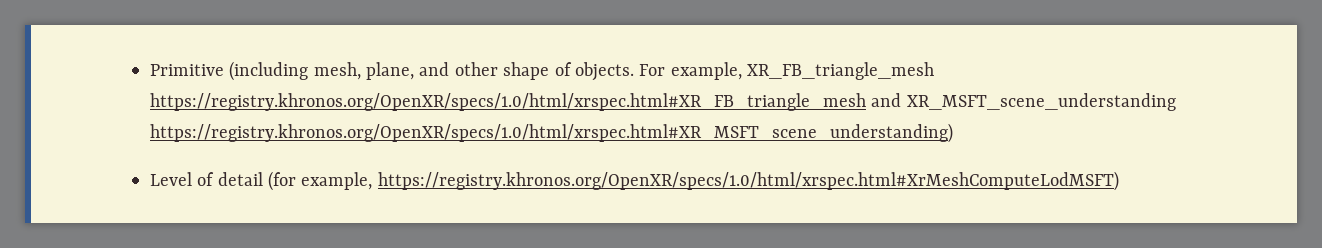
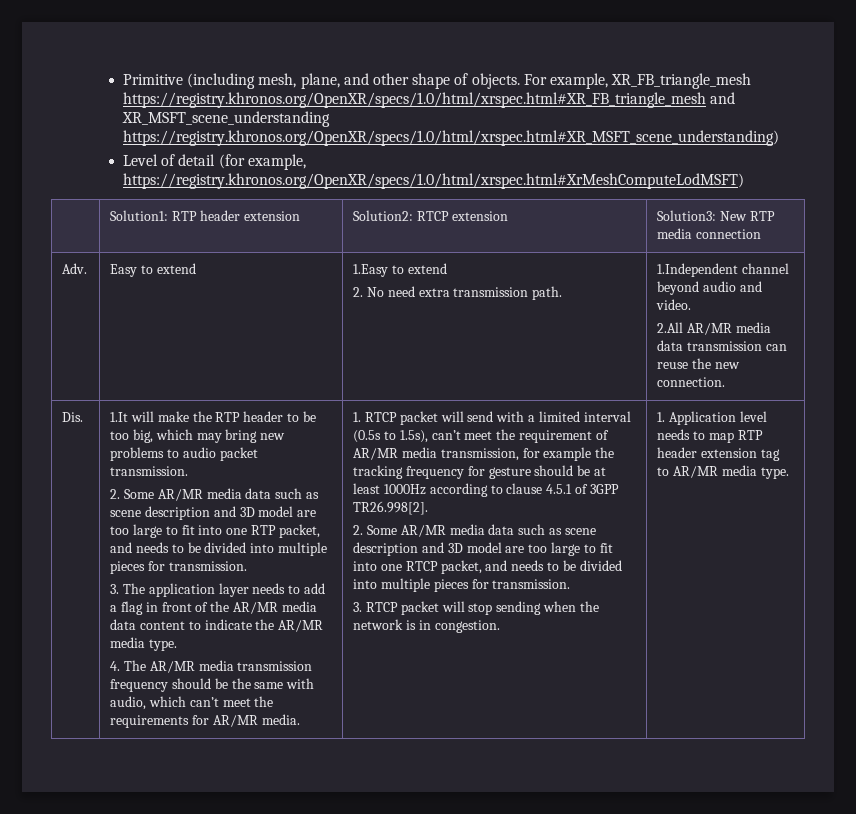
+ | Solution1: RTP header extension | Solution2: RTCP extension | Solution3: New RTP media connection
+ Adv. | Easy to extend | 1.Easy to extend
+ 2. No need extra transmission path. | 1.Independent channel beyond audio and video.
+ 2.All AR/MR media data transmission can reuse the new connection.
+ Dis. | 1.It will make the RTP header to be too big, which may bring new problems to audio packet transmission.
+ 2. Some AR/MR media data such as scene description and 3D model are too large to fit into one RTP packet, and needs to be divided into multiple pieces for transmission.
+ 3. The application layer needs to add a flag in front of the AR/MR media data content to indicate the AR/MR media type.
+ 4. The AR/MR media transmission frequency should be the same with audio, which can’t meet the requirements for AR/MR media. | 1. RTCP packet will send with a limited interval (0.5s to 1.5s), can’t meet the requirement of AR/MR media transmission, for example the tracking frequency for gesture should be at least 1000Hz according to clause 4.5.1 of 3GPP TR26.998[2].
+ 2. Some AR/MR media data such as scene description and 3D model are too large to fit into one RTCP packet, and needs to be divided into multiple pieces for transmission.
+ 3. RTCP packet will stop sending when the network is in congestion. | 1. Application level needs to map RTP header extension tag to AR/MR media type.

